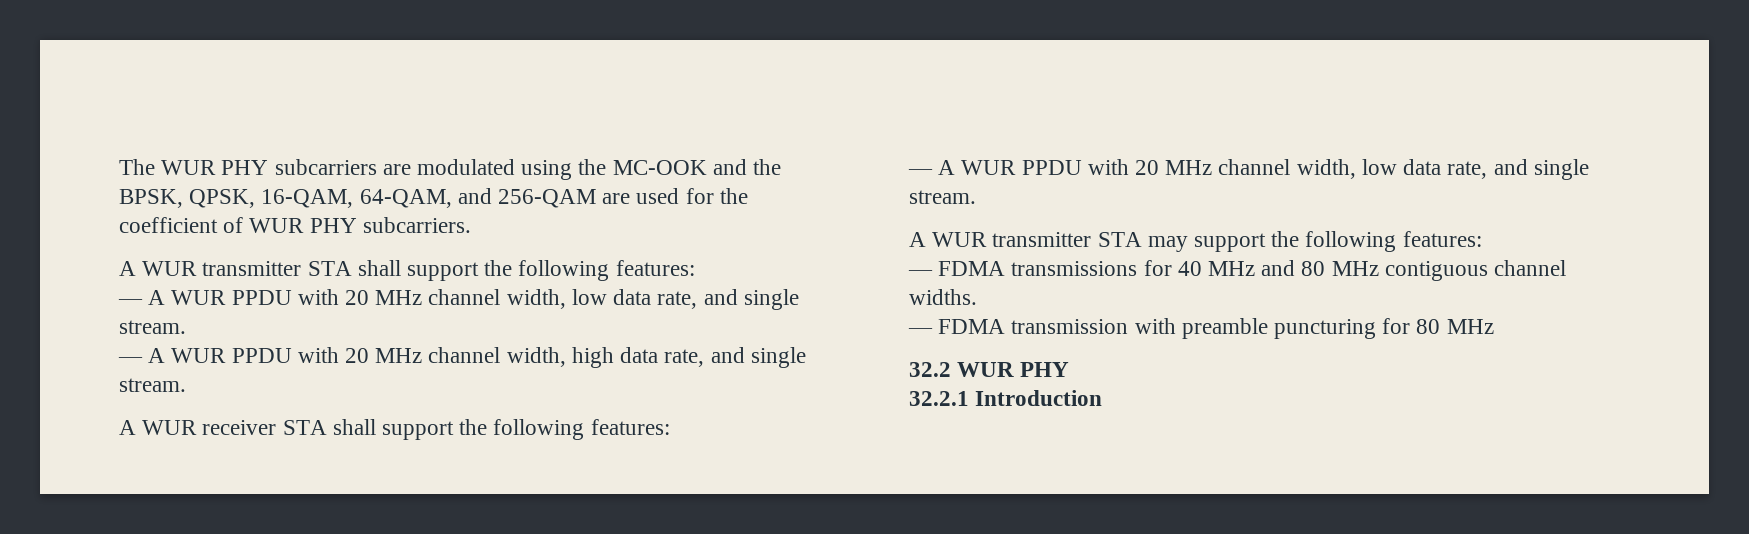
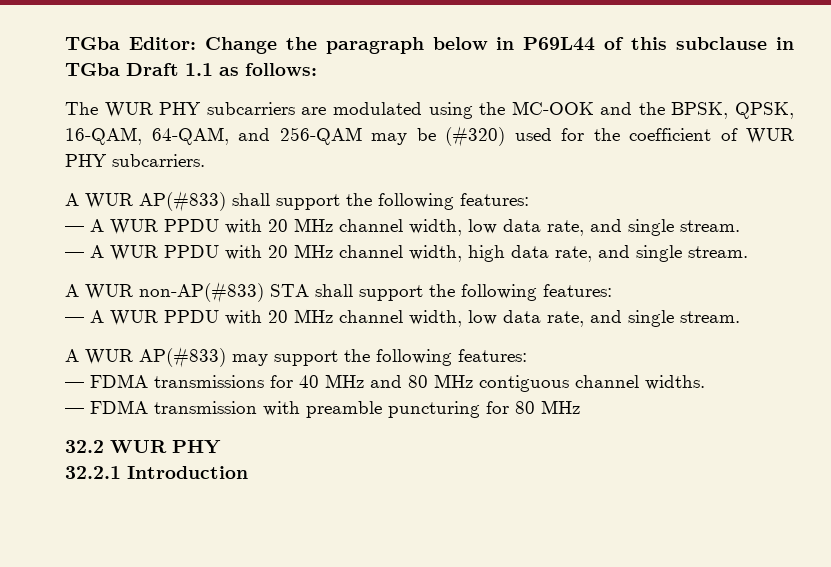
+ TGba Editor: Change the paragraph below in P69L44 of this subclause in TGba Draft 1.1 as follows:
- The WUR PHY subcarriers are modulated using the MC-OOK and the BPSK, QPSK, 16-QAM, 64-QAM, and 256-QAM are used for the coefficient of WUR PHY subcarriers.
+ The WUR PHY subcarriers are modulated using the MC-OOK and the BPSK, QPSK, 16-QAM, 64-QAM, and 256-QAM may be (#320) used for the coefficient of WUR PHY subcarriers.
- A WUR transmitter STA shall support the following features:
+ A WUR AP(#833) shall support the following features:
- A WUR receiver STA shall support the following features:
+ A WUR non-AP(#833) STA shall support the following features:
- A WUR transmitter STA may support the following features:
+ A WUR AP(#833) may support the following features:

